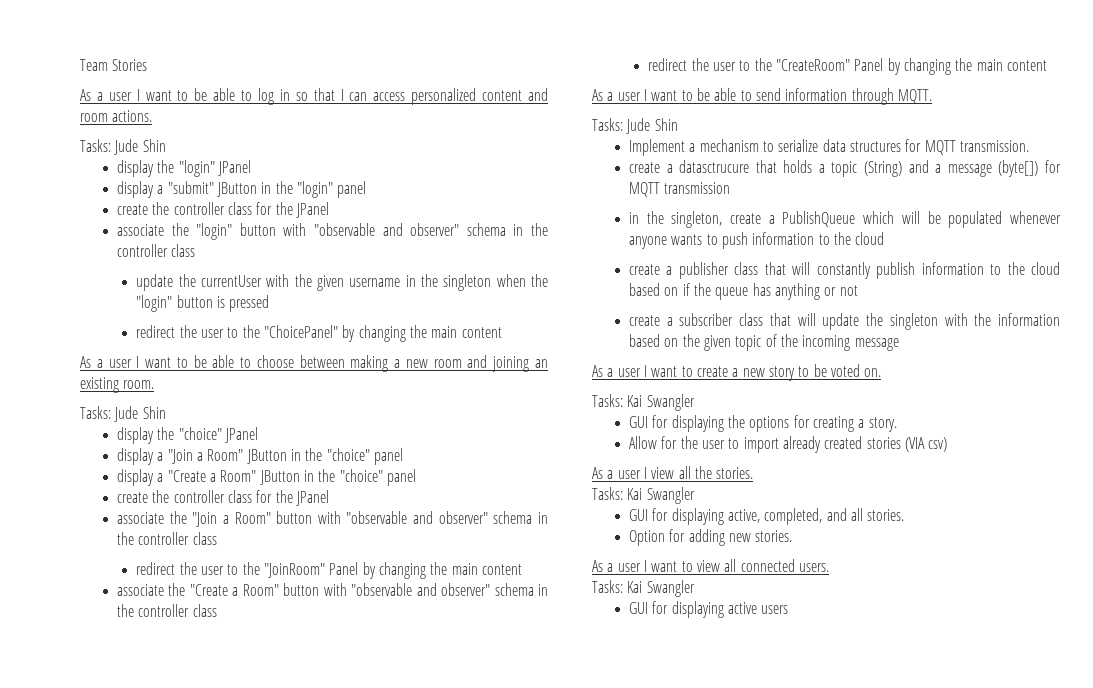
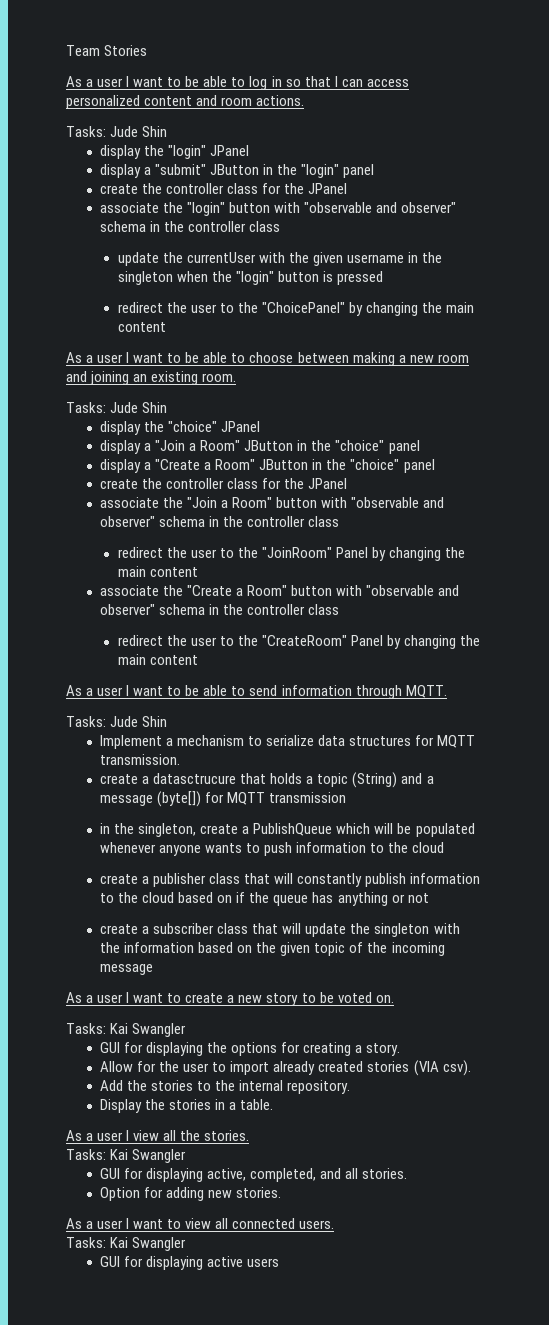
- Allow for the user to import already created stories (VIA csv)
+ Allow for the user to import already created stories (VIA csv).
+ Add the stories to the internal repository.
+ Display the stories in a table.

